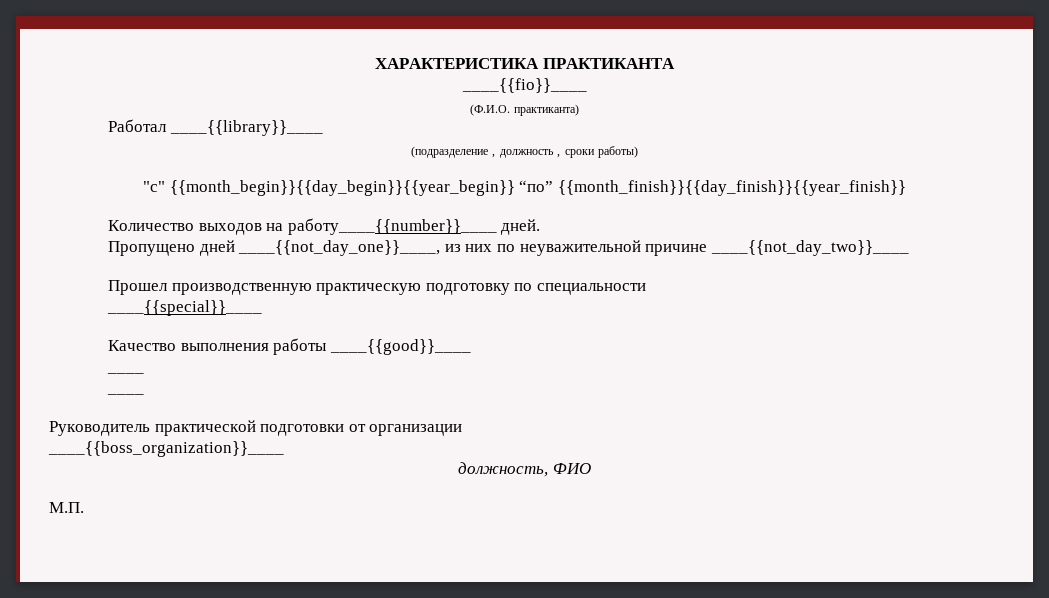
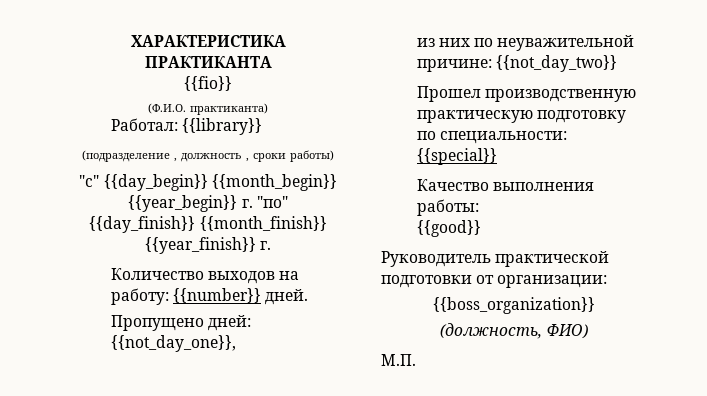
- ____{{fio}}____
+ {{fio}}
- Работал ____{{library}}____
+ Работал: {{library}}
- "с" {{month_begin}}{{day_begin}}{{year_begin}} “по” {{month_finish}}{{day_finish}}{{year_finish}}
+ "с" {{day_begin}} {{month_begin}} {{year_begin}} г. "по" {{day_finish}} {{month_finish}} {{year_finish}} г.
- Количество выходов на работу____{{number}}____ дней.
+ Количество выходов на работу: {{number}} дней.
- Пропущено дней ____{{not_day_one}}____, из них по неуважительной причине ____{{not_day_two}}____
+ Пропущено дней: {{not_day_one}},
+ из них по неуважительной причине: {{not_day_two}}
- Прошел производственную практическую подготовку по специальности
- ____{{special}}____
+ Прошел производственную практическую подготовку по специальности: {{special}}
- Качество выполнения работы ____{{good}}____
- ____
- ____
+ Качество выполнения работы:
+ {{good}}
- Руководитель практической подготовки от организации
- ____{{boss_organization}}____
- должность, ФИО
+ Руководитель практической подготовки от организации:
+ {{boss_organization}}
+ (должность, ФИО)

